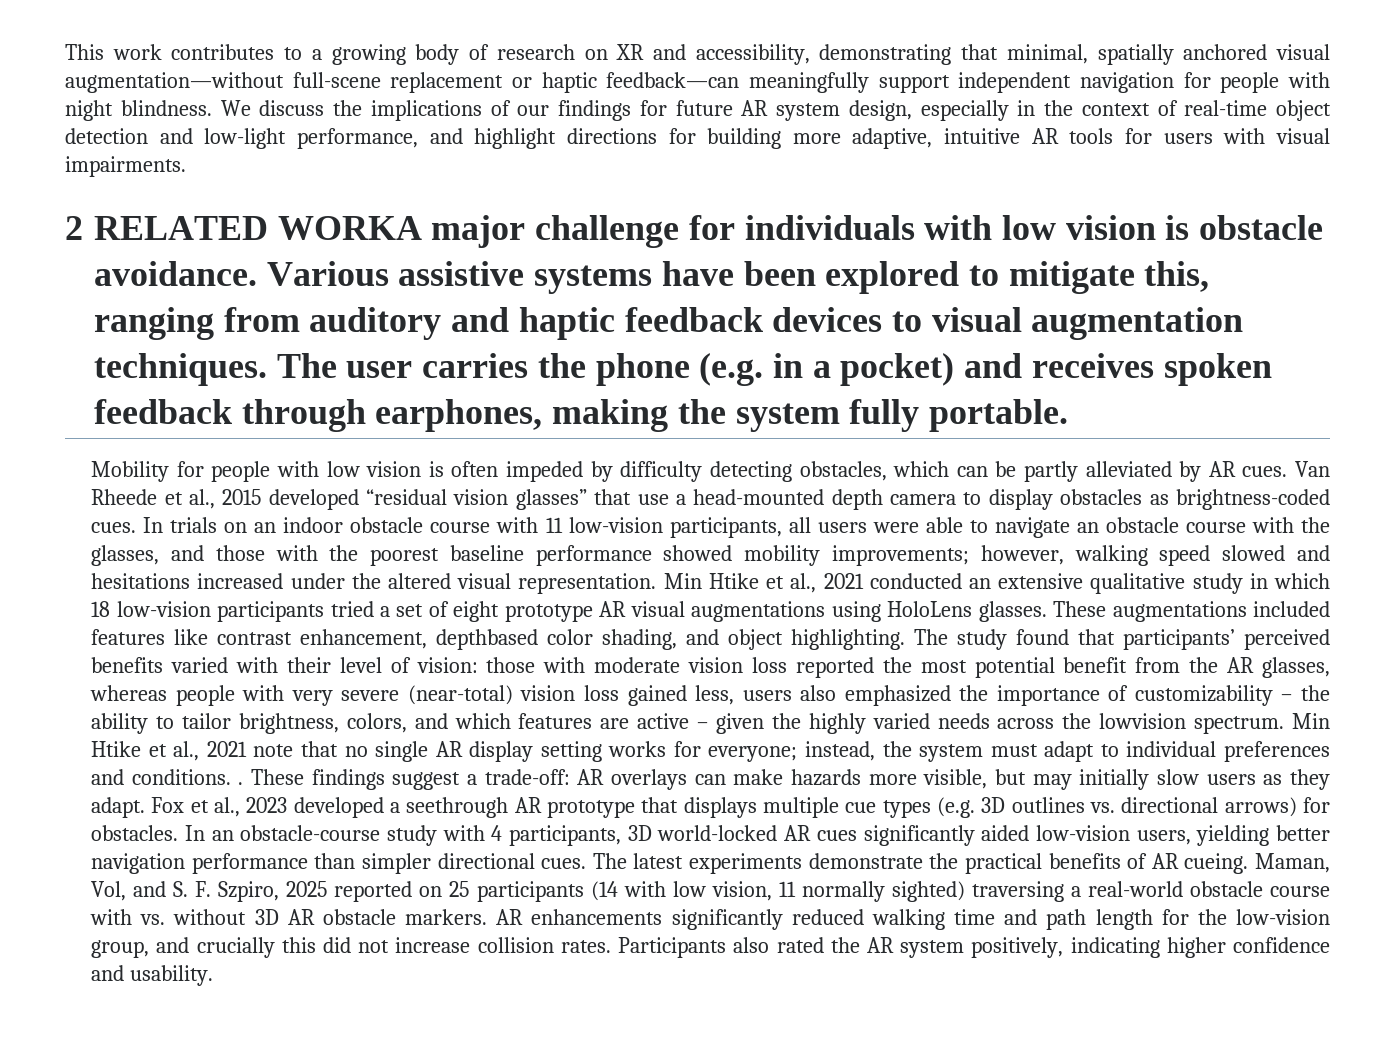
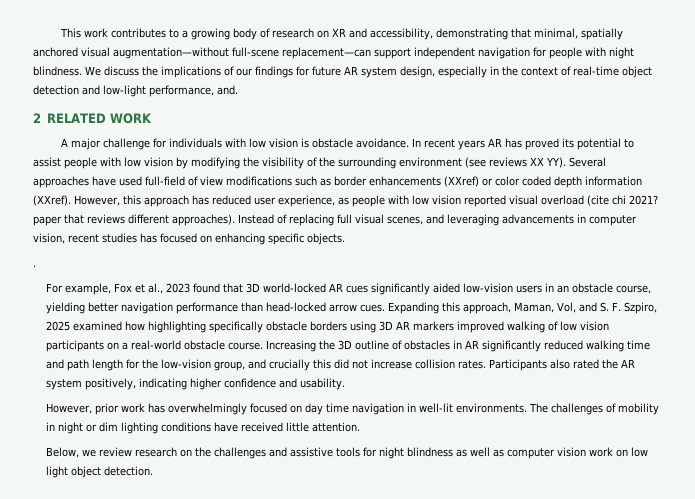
- This work contributes to a growing body of research on XR and accessibility, demonstrating that minimal, spatially anchored visual augmentation—without full-scene replacement or haptic feedback—can meaningfully support independent navigation for people with night blindness.
+ This work contributes to a growing body of research on XR and accessibility, demonstrating that minimal, spatially anchored visual augmentation—without full-scene replacement—can support independent navigation for people with night blindness.
- We discuss the implications of our findings for future AR system design, especially in the context of real-time object detection and low-light performance, and highlight directions for building more adaptive, intuitive AR tools for users with visual impairments.
+ We discuss the implications of our findings for future AR system design, especially in the context of real-time object detection and low-light performance, and.
- 2 RELATED WORKA major challenge for individuals with low vision is obstacle avoidance.
+ 2 RELATED WORK
+ A major challenge for individuals with low vision is obstacle avoidance.
- Various assistive systems have been explored to mitigate this, ranging from auditory and haptic feedback devices to visual augmentation techniques. The user carries the phone (e.g. in a pocket) and receives spoken feedback through earphones, making the system fully portable.
- Mobility for people with low vision is often impeded by difficulty detecting obstacles, which can be partly alleviated by AR cues. Van Rheede et al., 2015 developed “residual vision glasses” that use a head-mounted depth camera to display obstacles as brightness-coded cues. In trials on an indoor obstacle course with 11 low-vision participants, all users were able to navigate an obstacle course with the glasses, and those with the poorest baseline performance showed mobility improvements; however, walking speed slowed and hesitations increased under the altered visual representation. Min Htike et al., 2021 conducted an extensive qualitative study in which 18 low-vision participants tried a set of eight prototype AR visual augmentations using HoloLens glasses. These augmentations included features like contrast enhancement, depthbased color shading, and object highlighting. The study found that participants’ perceived benefits varied with their level of vision: those with moderate vision loss reported the most potential benefit from the AR glasses, whereas people with very severe (near-total) vision loss gained less, users also emphasized the importance of customizability – the ability to tailor brightness, colors, and which features are active – given the highly varied needs across the lowvision spectrum. Min Htike et al., 2021 note that no single AR display setting works for everyone; instead, the system must adapt to individual preferences and conditions. . These findings suggest a trade-off: AR overlays can make hazards more visible, but may initially slow users as they adapt. Fox et al., 2023 developed a seethrough AR prototype that displays multiple cue types (e.g. 3D outlines vs. directional arrows) for obstacles. In an obstacle-course study with 4 participants, 3D world-locked AR cues significantly aided low-vision users, yielding better navigation performance than simpler directional cues. The latest experiments demonstrate the practical benefits of AR cueing. Maman, Vol, and S. F. Szpiro, 2025 reported on 25 participants (14 with low vision, 11 normally sighted) traversing a real-world obstacle course with vs. without 3D AR obstacle markers. AR enhancements significantly reduced walking time and path length for the low-vision group, and crucially this did not increase collision rates.
+ In recent years AR has proved its potential to assist people with low vision by modifying the visibility of the surrounding environment (see reviews XX YY). Several approaches have used full-field of view modifications such as border enhancements (XXref) or color coded depth information (XXref). However, this approach has reduced user experience, as people with low vision reported visual overload (cite chi 2021? paper that reviews different approaches). Instead of replacing full visual scenes, and leveraging advancements in computer vision, recent studies has focused on enhancing specific objects.
+ .
+ For example, Fox et al., 2023 found that 3D world-locked AR cues significantly aided low-vision users in an obstacle course, yielding better navigation performance than head-locked arrow cues. Expanding this approach, Maman, Vol, and S. F. Szpiro, 2025 examined how highlighting specifically obstacle borders using 3D AR markers improved walking of low vision participants on a real-world obstacle course. Increasing the 3D outline of obstacles in AR significantly reduced walking time and path length for the low-vision group, and crucially this did not increase collision rates.
+ However, prior work has overwhelmingly focused on day time navigation in well-lit environments. The challenges of mobility in night or dim lighting conditions have received little attention.
+ Below, we review research on the challenges and assistive tools for night blindness as well as computer vision work on low light object detection.

